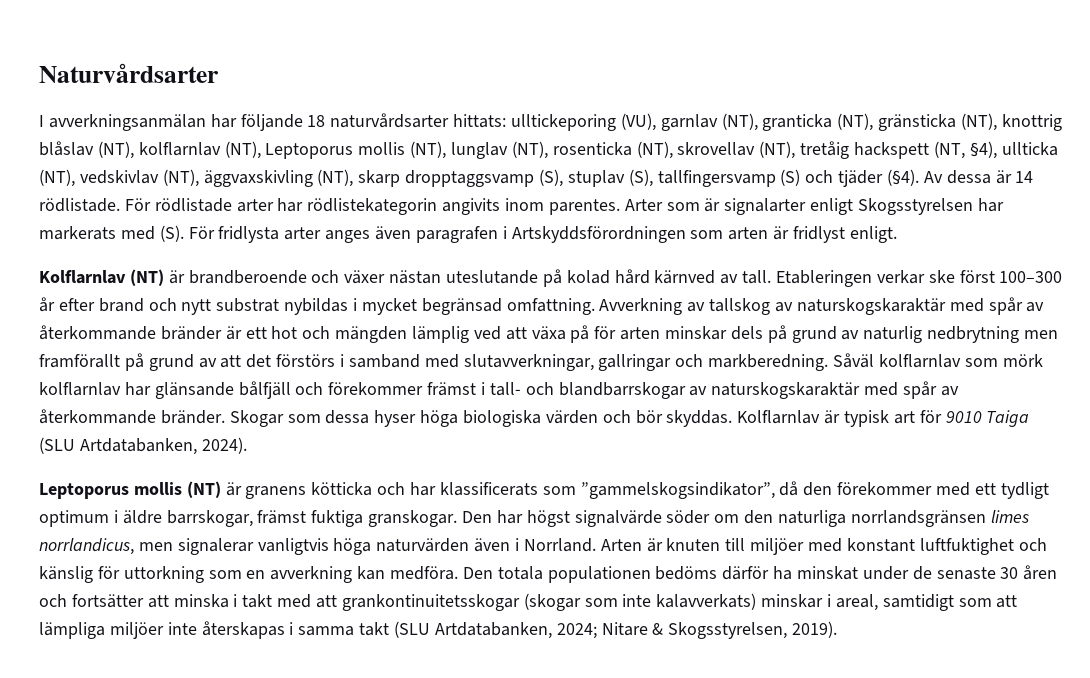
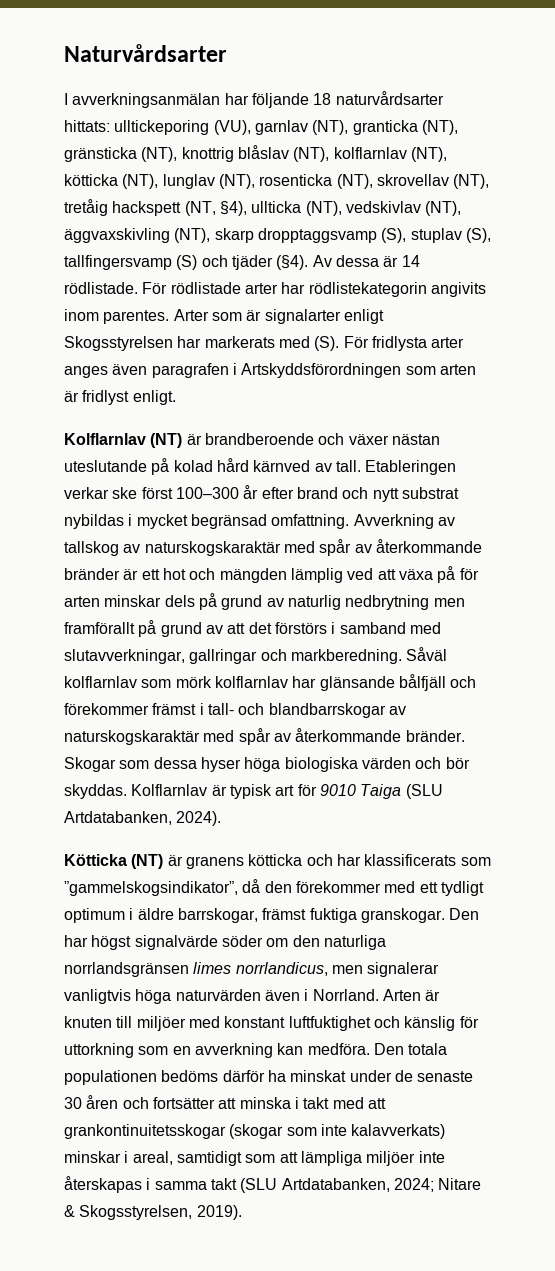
- I avverkningsanmälan har följande 18 naturvårdsarter hittats: ulltickeporing (VU), garnlav (NT), granticka (NT), gränsticka (NT), knottrig blåslav (NT), kolflarnlav (NT), Leptoporus mollis (NT), lunglav (NT), rosenticka (NT), skrovellav (NT), tretåig hackspett (NT, §4), ullticka (NT), vedskivlav (NT), äggvaxskivling (NT), skarp dropptaggsvamp (S), stuplav (S), tallfingersvamp (S) och tjäder (§4).
+ I avverkningsanmälan har följande 18 naturvårdsarter hittats: ulltickeporing (VU), garnlav (NT), granticka (NT), gränsticka (NT), knottrig blåslav (NT), kolflarnlav (NT), kötticka (NT), lunglav (NT), rosenticka (NT), skrovellav (NT), tretåig hackspett (NT, §4), ullticka (NT), vedskivlav (NT), äggvaxskivling (NT), skarp dropptaggsvamp (S), stuplav (S), tallfingersvamp (S) och tjäder (§4).
- Leptoporus mollis (NT) är granens kötticka och har klassificerats som ”gammelskogsindikator”, då den förekommer med ett tydligt optimum i äldre barrskogar, främst fuktiga granskogar.
+ Kötticka (NT) är granens kötticka och har klassificerats som ”gammelskogsindikator”, då den förekommer med ett tydligt optimum i äldre barrskogar, främst fuktiga granskogar.

